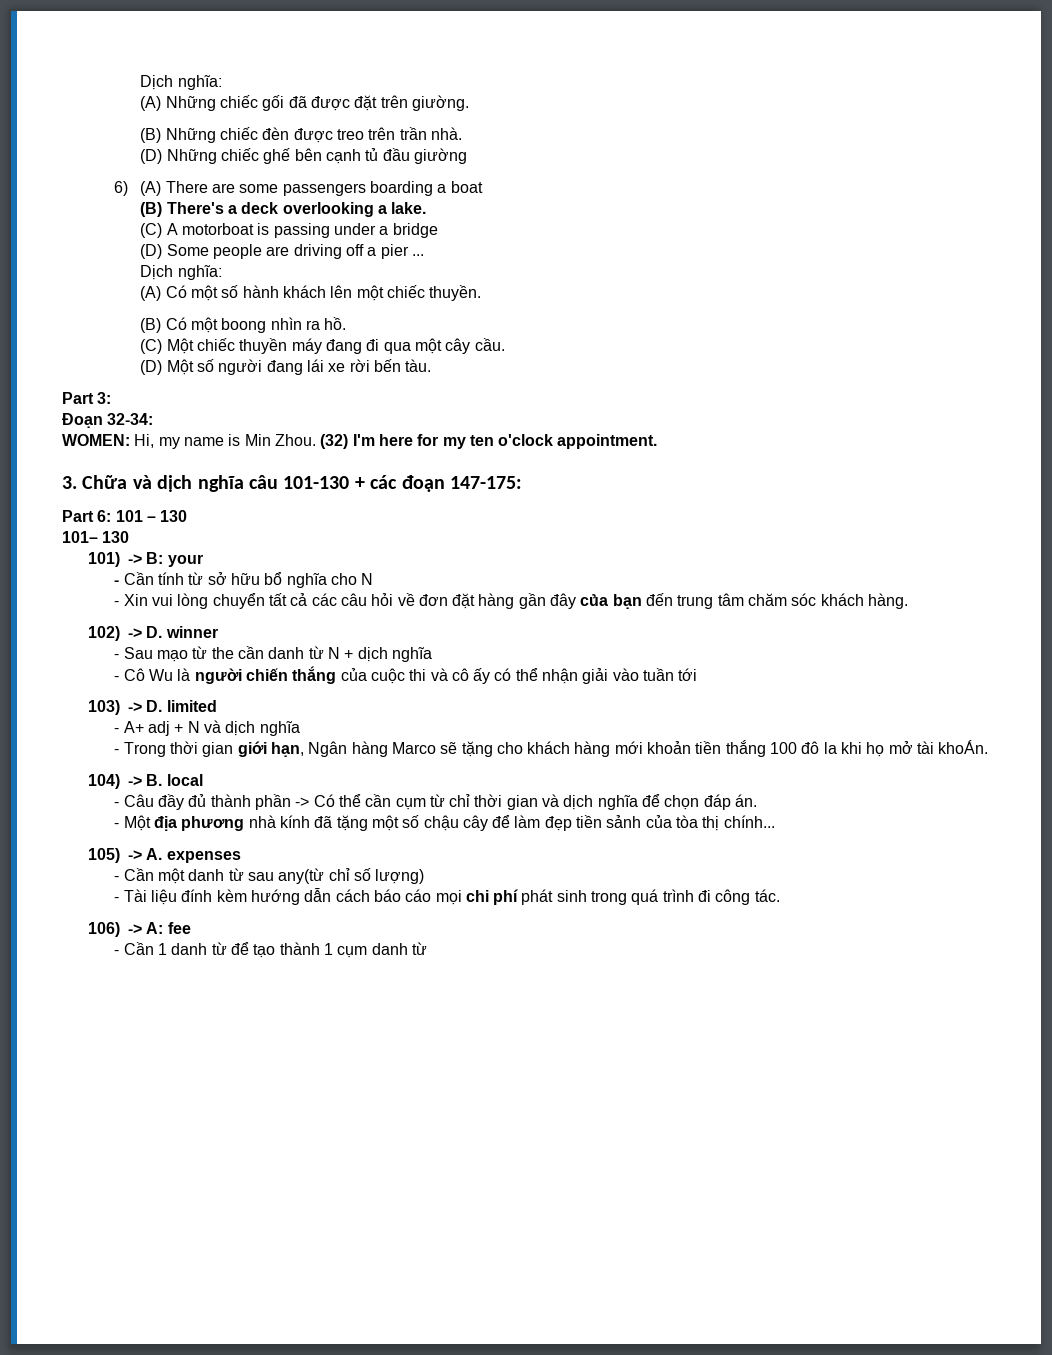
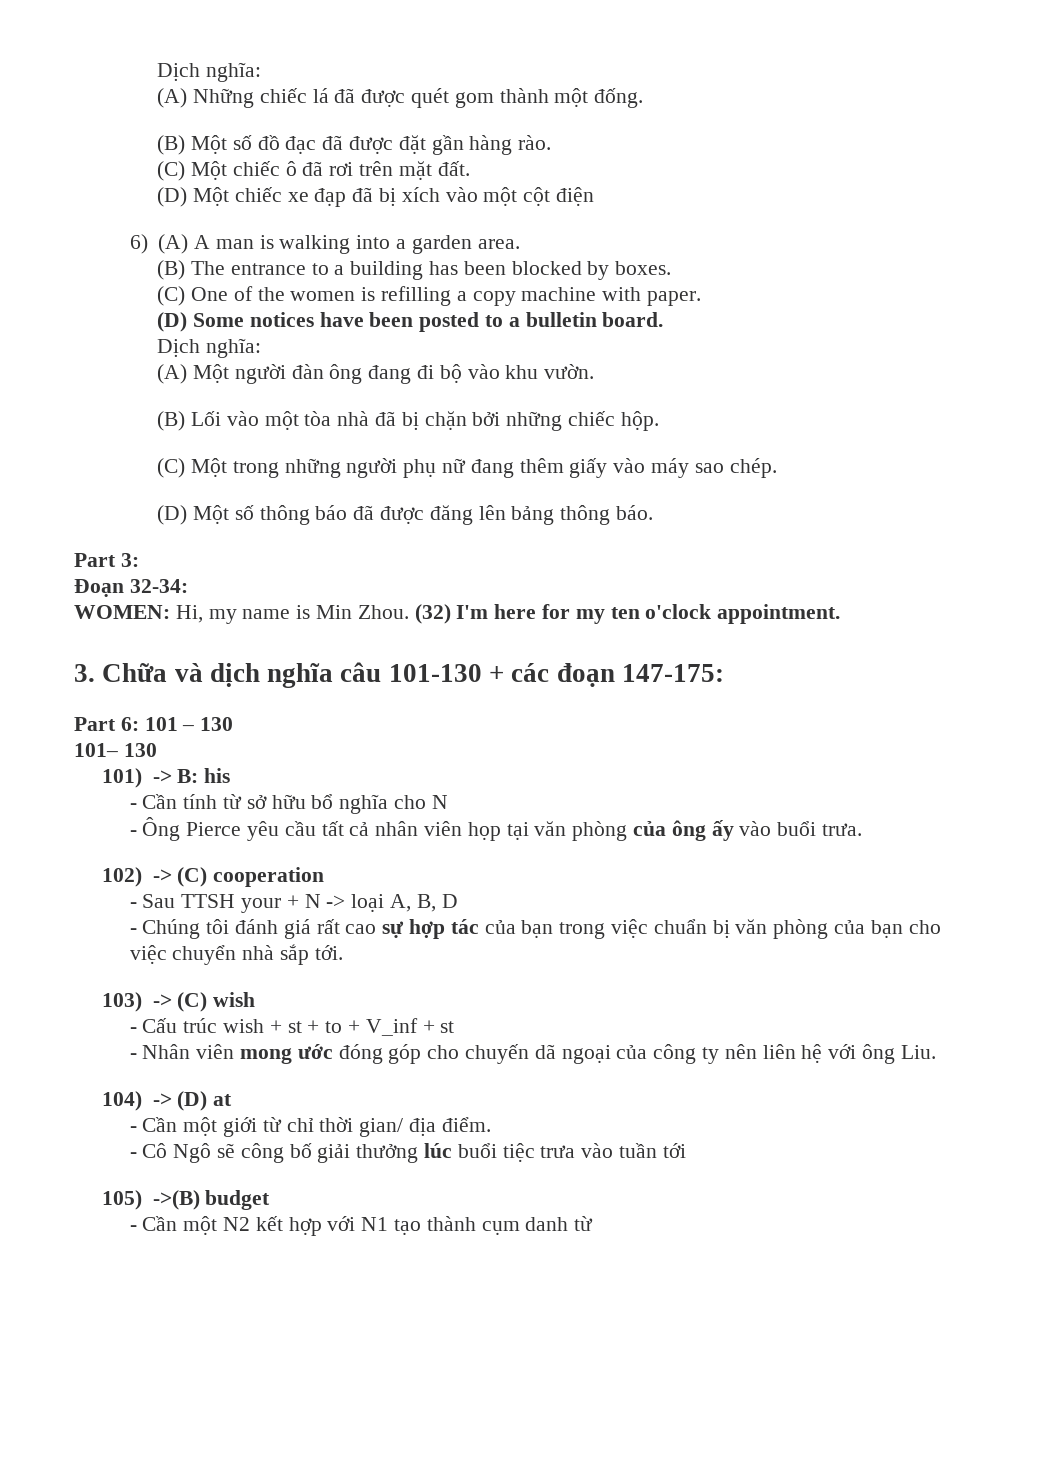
- (A) Những chiếc gối đã được đặt trên giường.
- (B) Những chiếc đèn được treo trên trần nhà.
- (D) Những chiếc ghế bên cạnh tủ đầu giường
- 6) (A) There are some passengers boarding a boat
- (B) There's a deck overlooking a lake.
- (C) A motorboat is passing under a bridge
- (D) Some people are driving off a pier ...
+ (A) Những chiếc lá đã được quét gom thành một đống.
+ (B) Một số đồ đạc đã được đặt gần hàng rào.
+ (C) Một chiếc ô đã rơi trên mặt đất.
+ (D) Một chiếc xe đạp đã bị xích vào một cột điện
+ 6) (A) A man is walking into a garden area.
+ (B) The entrance to a building has been blocked by boxes.
+ (C) One of the women is refilling a copy machine with paper.
+ (D) Some notices have been posted to a bulletin board.
  Dịch nghĩa:
- (A) Có một số hành khách lên một chiếc thuyền.
- (B) Có một boong nhìn ra hồ.
- (C) Một chiếc thuyền máy đang đi qua một cây cầu.
- (D) Một số người đang lái xe rời bến tàu.
+ (A) Một người đàn ông đang đi bộ vào khu vườn.
+ (B) Lối vào một tòa nhà đã bị chặn bởi những chiếc hộp.
+ (C) Một trong những người phụ nữ đang thêm giấy vào máy sao chép.
+ (D) Một số thông báo đã được đăng lên bảng thông báo.
- 101) -> B: your
+ 101) -> B: his
- - Xin vui lòng chuyển tất cả các câu hỏi về đơn đặt hàng gần đây của bạn đến trung tâm chăm sóc khách hàng.
+ - Ông Pierce yêu cầu tất cả nhân viên họp tại văn phòng của ông ấy vào buổi trưa.
- 102) -> D. winner
+ 102) -> (C) cooperation
- - Sau mạo từ the cần danh từ N + dịch nghĩa
- - Cô Wu là người chiến thắng của cuộc thi và cô ấy có thể nhận giải vào tuần tới
- 103) -> D. limited
- - A+ adj + N và dịch nghĩa
- - Trong thời gian giới hạn, Ngân hàng Marco sẽ tặng cho khách hàng mới khoản tiền thắng 100 đô la khi họ mở tài khoÁn.
- 104) -> B. local
- - Câu đầy đủ thành phần -> Có thể cần cụm từ chỉ thời gian và dịch nghĩa để chọn đáp án.
- - Một địa phương nhà kính đã tặng một số chậu cây để làm đẹp tiền sảnh của tòa thị chính...
- 105) -> A. expenses
- - Cần một danh từ sau any(từ chỉ số lượng)
- - Tài liệu đính kèm hướng dẫn cách báo cáo mọi chi phí phát sinh trong quá trình đi công tác.
- 106) -> A: fee
- - Cần 1 danh từ để tạo thành 1 cụm danh từ
+ - Sau TTSH your + N -> loại A, B, D
+ - Chúng tôi đánh giá rất cao sự hợp tác của bạn trong việc chuẩn bị văn phòng của bạn cho việc chuyển nhà sắp tới.
+ 103) -> (C) wish
+ - Cấu trúc wish + st + to + V_inf + st
+ - Nhân viên mong ước đóng góp cho chuyến dã ngoại của công ty nên liên hệ với ông Liu.
+ 104) -> (D) at
+ - Cần một giới từ chỉ thời gian/ địa điểm.
+ - Cô Ngô sẽ công bố giải thưởng lúc buổi tiệc trưa vào tuần tới
+ 105) ->(B) budget
+ - Cần một N2 kết hợp với N1 tạo thành cụm danh từ

